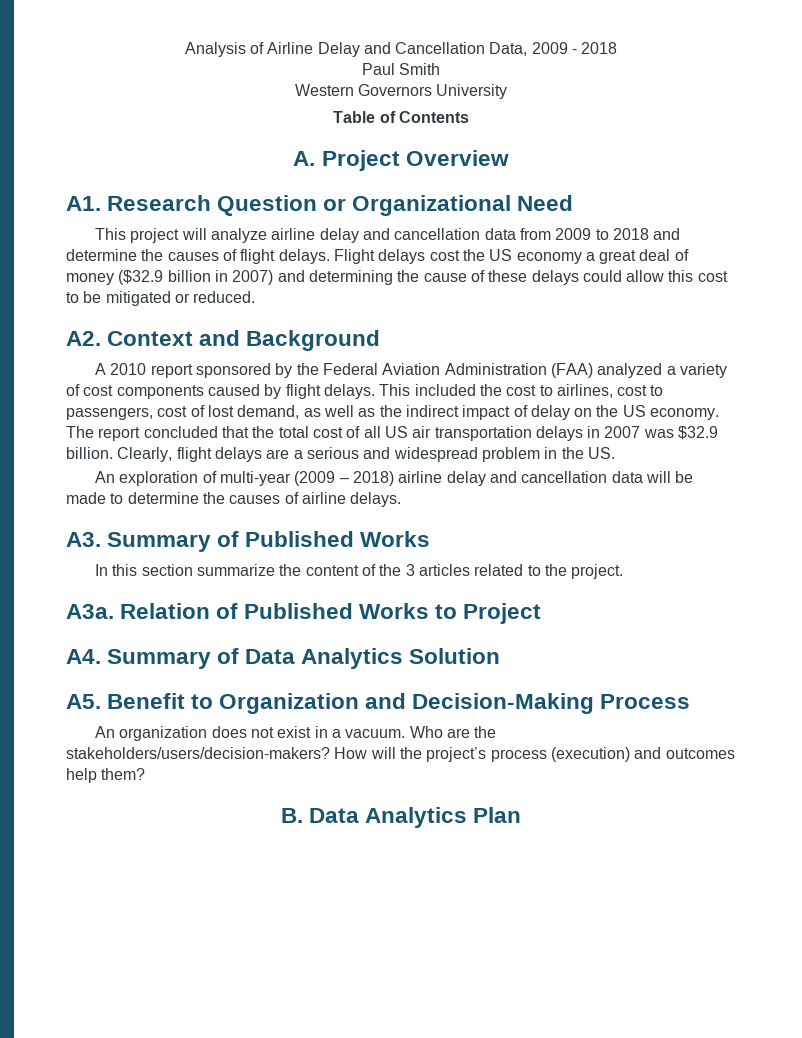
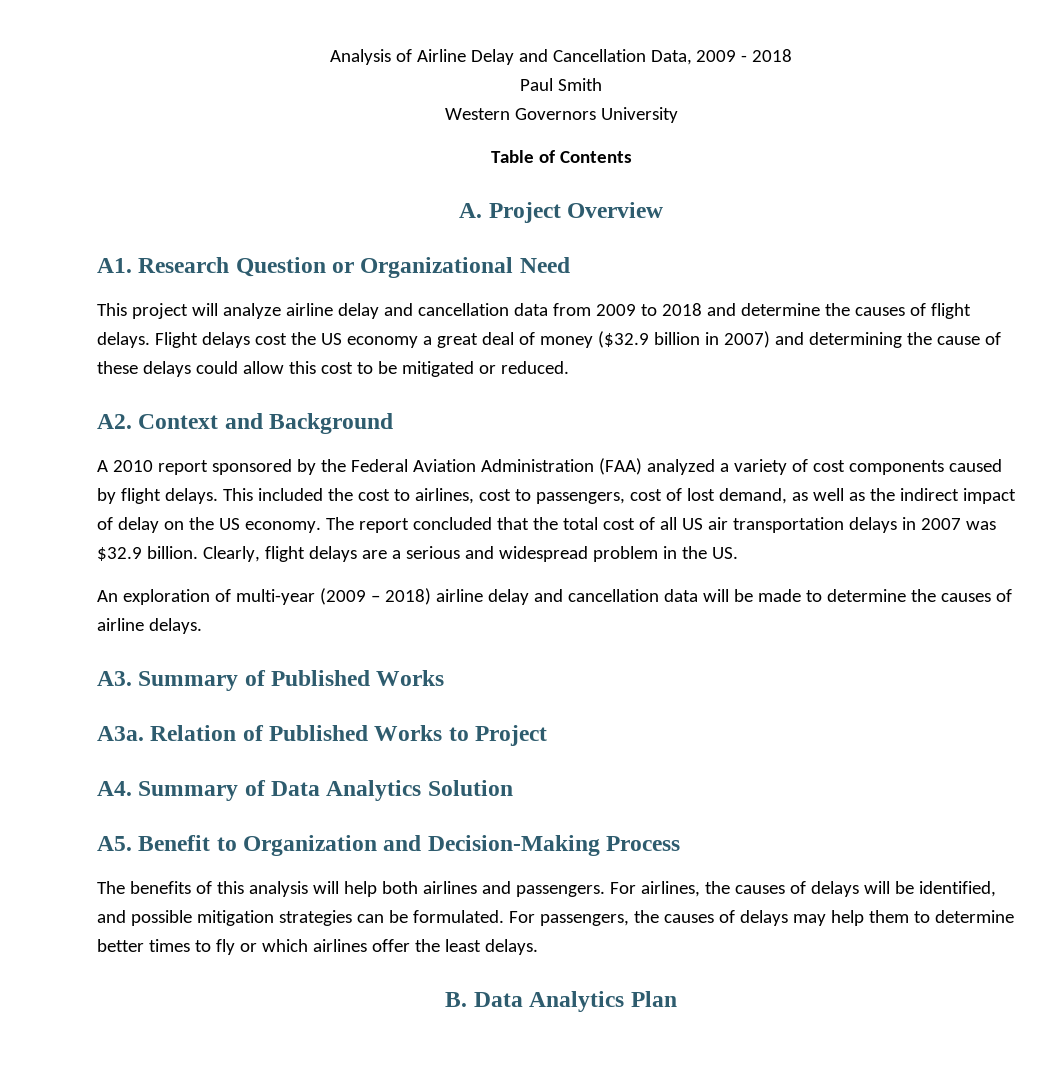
- In this section summarize the content of the 3 articles related to the project.
- An organization does not exist in a vacuum. Who are the stakeholders/users/decision-makers? How will the project’s process (execution) and outcomes help them?
+ The benefits of this analysis will help both airlines and passengers. For airlines, the causes of delays will be identified, and possible mitigation strategies can be formulated. For passengers, the causes of delays may help them to determine better times to fly or which airlines offer the least delays.

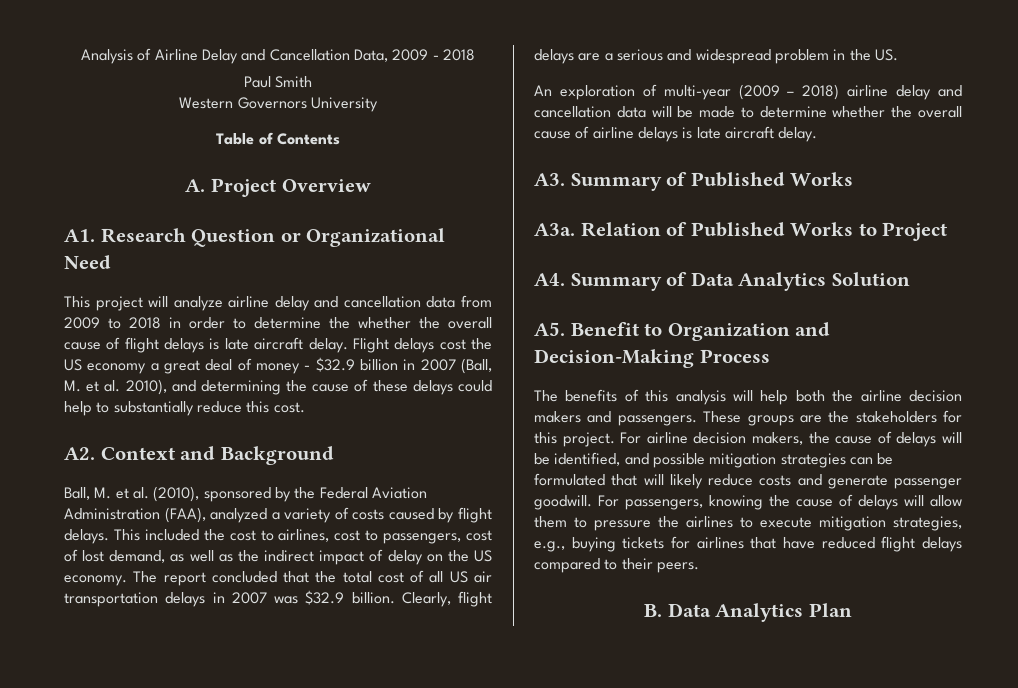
- This project will analyze airline delay and cancellation data from 2009 to 2018 and determine the causes of flight delays.
+ This project will analyze airline delay and cancellation data from 2009 to 2018 in order to determine the whether the overall cause of flight delays is late aircraft delay.
- Flight delays cost the US economy a great deal of money ($32.9 billion in 2007) and determining the cause of these delays could allow this cost to be mitigated or reduced.
+ Flight delays cost the US economy a great deal of money - $32.9 billion in 2007 (Ball, M. et al. 2010), and determining the cause of these delays could help to substantially reduce this cost.
- A 2010 report sponsored by the Federal Aviation Administration (FAA) analyzed a variety of cost components caused by flight delays.
+ Ball, M. et al. (2010), sponsored by the Federal Aviation Administration (FAA), analyzed a variety of costs caused by flight delays.
- An exploration of multi-year (2009 – 2018) airline delay and cancellation data will be made to determine the causes of airline delays.
+ An exploration of multi-year (2009 – 2018) airline delay and cancellation data will be made to determine whether the overall cause of airline delays is late aircraft delay.
- The benefits of this analysis will help both airlines and passengers. For airlines, the causes of delays will be identified, and possible mitigation strategies can be formulated. For passengers, the causes of delays may help them to determine better times to fly or which airlines offer the least delays.
+ The benefits of this analysis will help both the airline decision makers and passengers. These groups are the stakeholders for this project. For airline decision makers, the cause of delays will be identified, and possible mitigation strategies can be formulated that will likely reduce costs and generate passenger goodwill. For passengers, knowing the cause of delays will allow them to pressure the airlines to execute mitigation strategies, e.g., buying tickets for airlines that have reduced flight delays compared to their peers.

